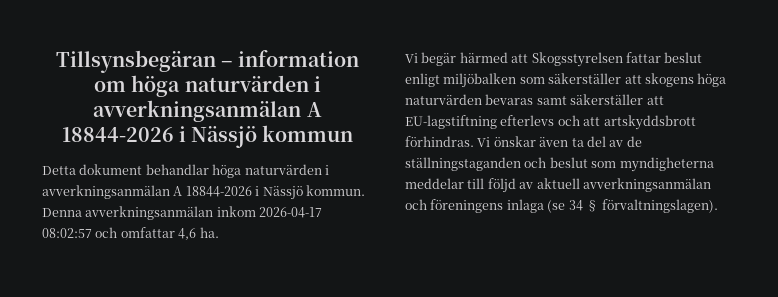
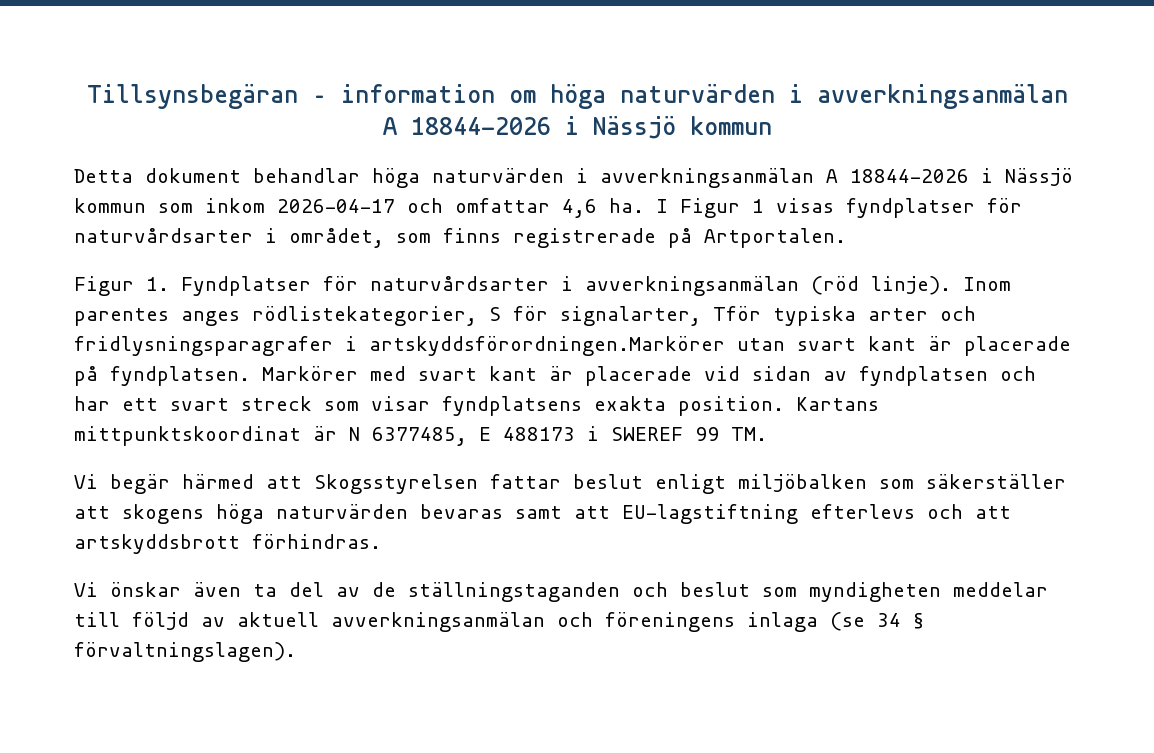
- Detta dokument behandlar höga naturvärden i avverkningsanmälan A 18844-2026 i Nässjö kommun. Denna avverkningsanmälan inkom 2026-04-17 08:02:57 och omfattar 4,6 ha.
+ Detta dokument behandlar höga naturvärden i avverkningsanmälan A 18844-2026 i Nässjö kommun som inkom 2026-04-17 och omfattar 4,6 ha. I Figur 1 visas fyndplatser för naturvårdsarter i området, som finns registrerade på Artportalen.
+ Figur 1. Fyndplatser för naturvårdsarter i avverkningsanmälan (röd linje). Inom parentes anges rödlistekategorier, S för signalarter, Tför typiska arter och fridlysningsparagrafer i artskyddsförordningen.Markörer utan svart kant är placerade på fyndplatsen. Markörer med svart kant är placerade vid sidan av fyndplatsen och har ett svart streck som visar fyndplatsens exakta position. Kartans mittpunktskoordinat är N 6377485, E 488173 i SWEREF 99 TM.
- Vi begär härmed att Skogsstyrelsen fattar beslut enligt miljöbalken som säkerställer att skogens höga naturvärden bevaras samt säkerställer att EU-lagstiftning efterlevs och att artskyddsbrott förhindras. Vi önskar även ta del av de ställningstaganden och beslut som myndigheterna meddelar till följd av aktuell avverkningsanmälan och föreningens inlaga (se 34 § förvaltningslagen).
+ Vi begär härmed att Skogsstyrelsen fattar beslut enligt miljöbalken som säkerställer att skogens höga naturvärden bevaras samt att EU-lagstiftning efterlevs och att artskyddsbrott förhindras.
+ Vi önskar även ta del av de ställningstaganden och beslut som myndigheten meddelar till följd av aktuell avverkningsanmälan och föreningens inlaga (se 34 § förvaltningslagen).

